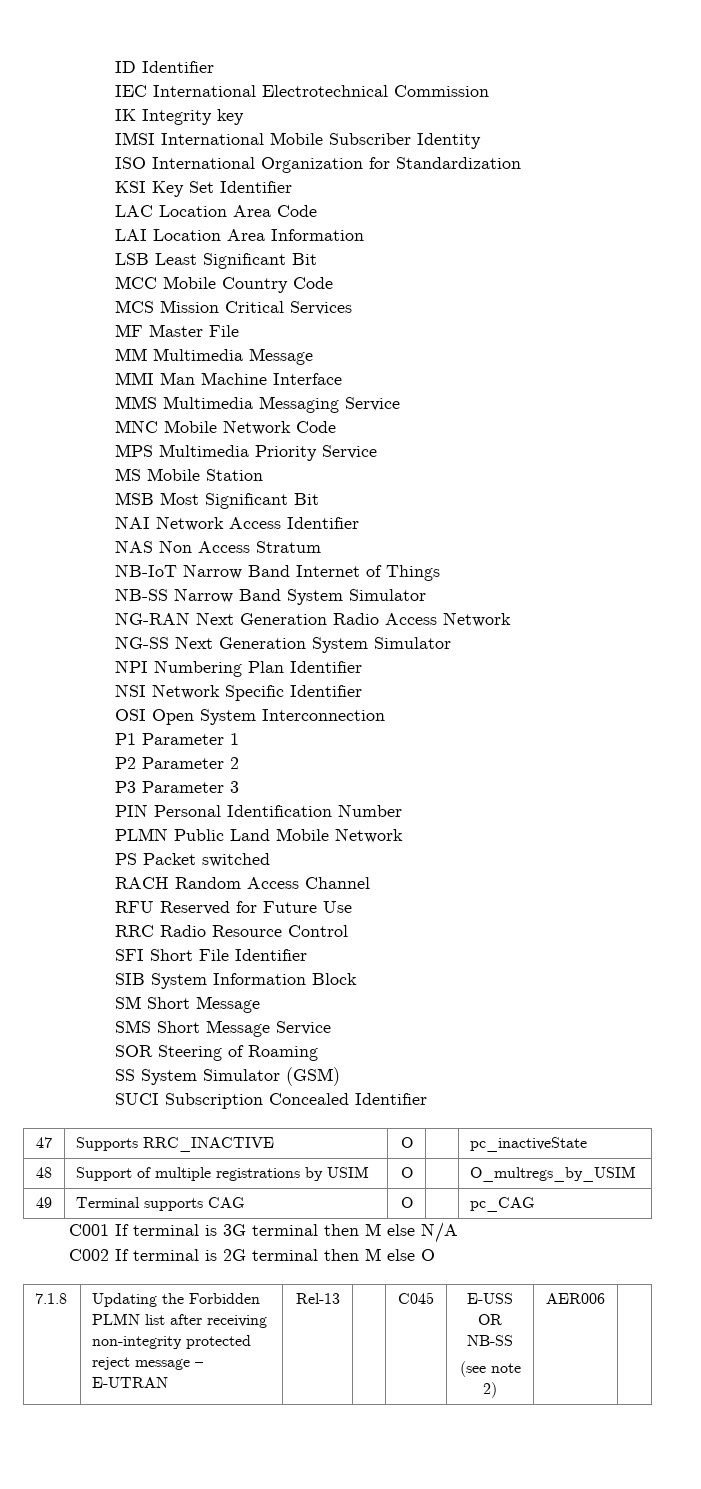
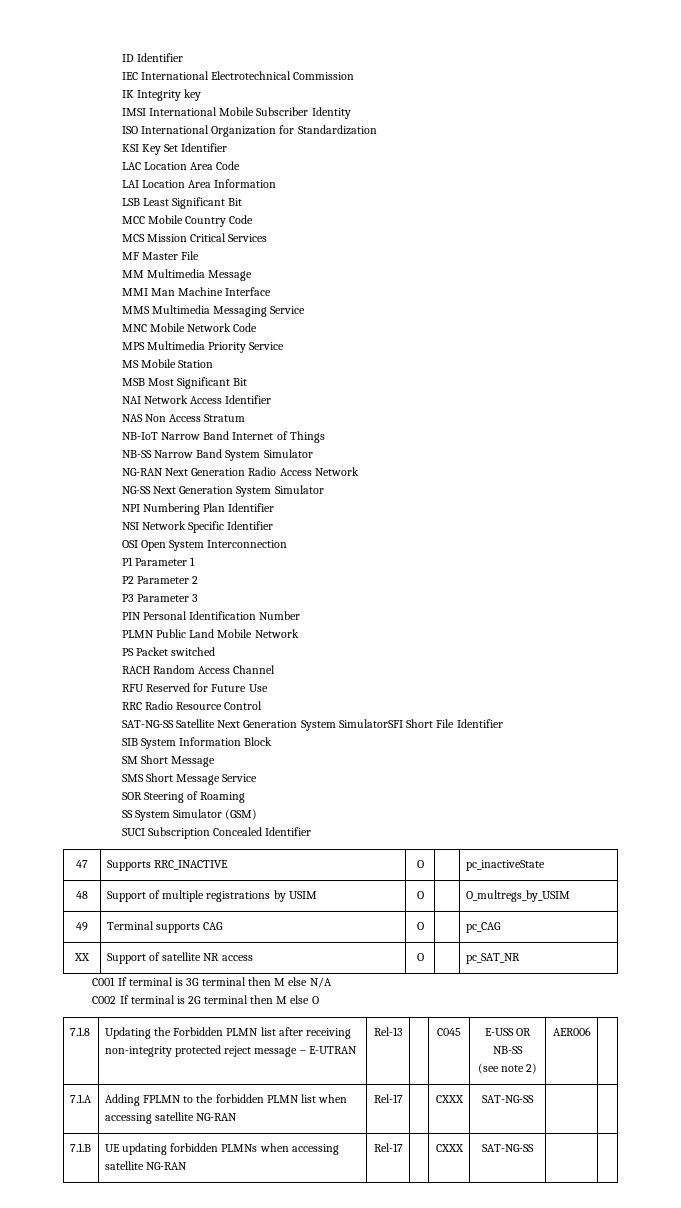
- SFI Short File Identifier
+ SAT-NG-SS Satellite Next Generation System SimulatorSFI Short File Identifier
+ XX | Support of satellite NR access | O | | pc_SAT_NR
+ 7.1.A | Adding FPLMN to the forbidden PLMN list when accessing satellite NG-RAN | Rel-17 | | CXXX | SAT-NG-SS | |
+ 7.1.B | UE updating forbidden PLMNs when accessing satellite NG-RAN | Rel-17 | | CXXX | SAT-NG-SS | |

